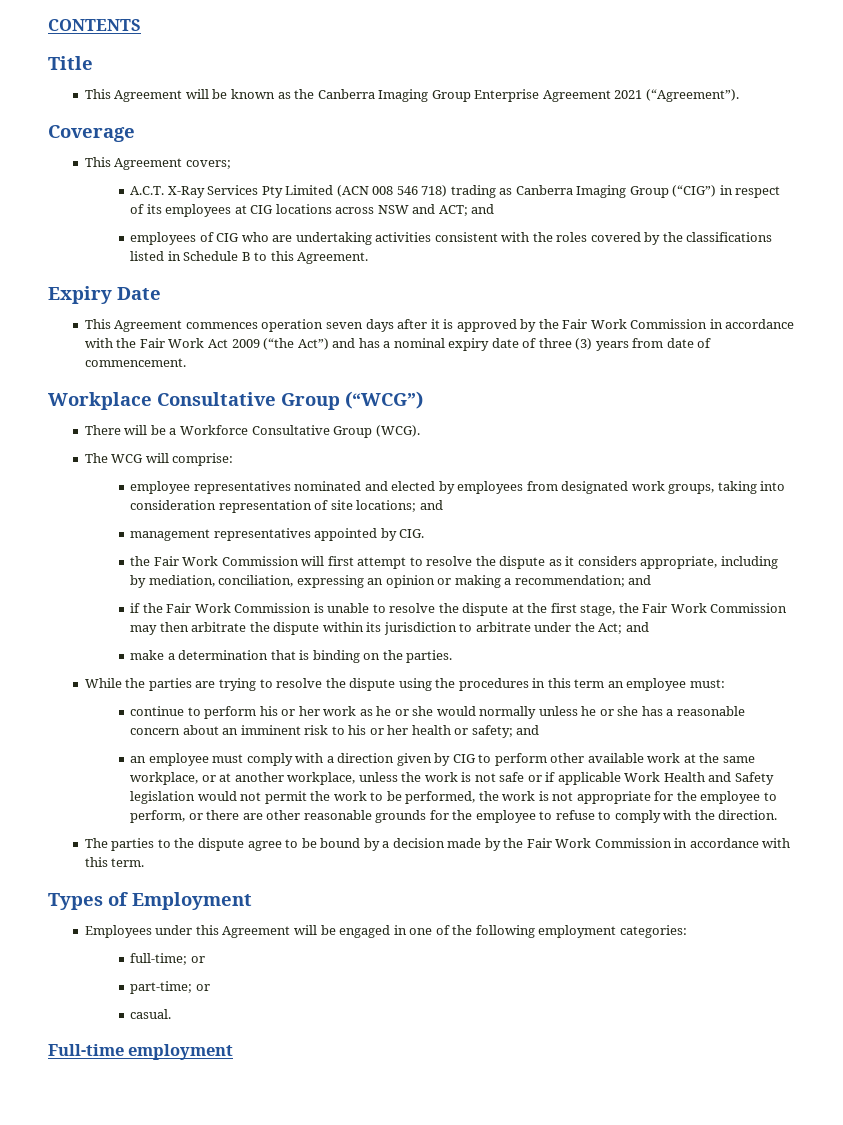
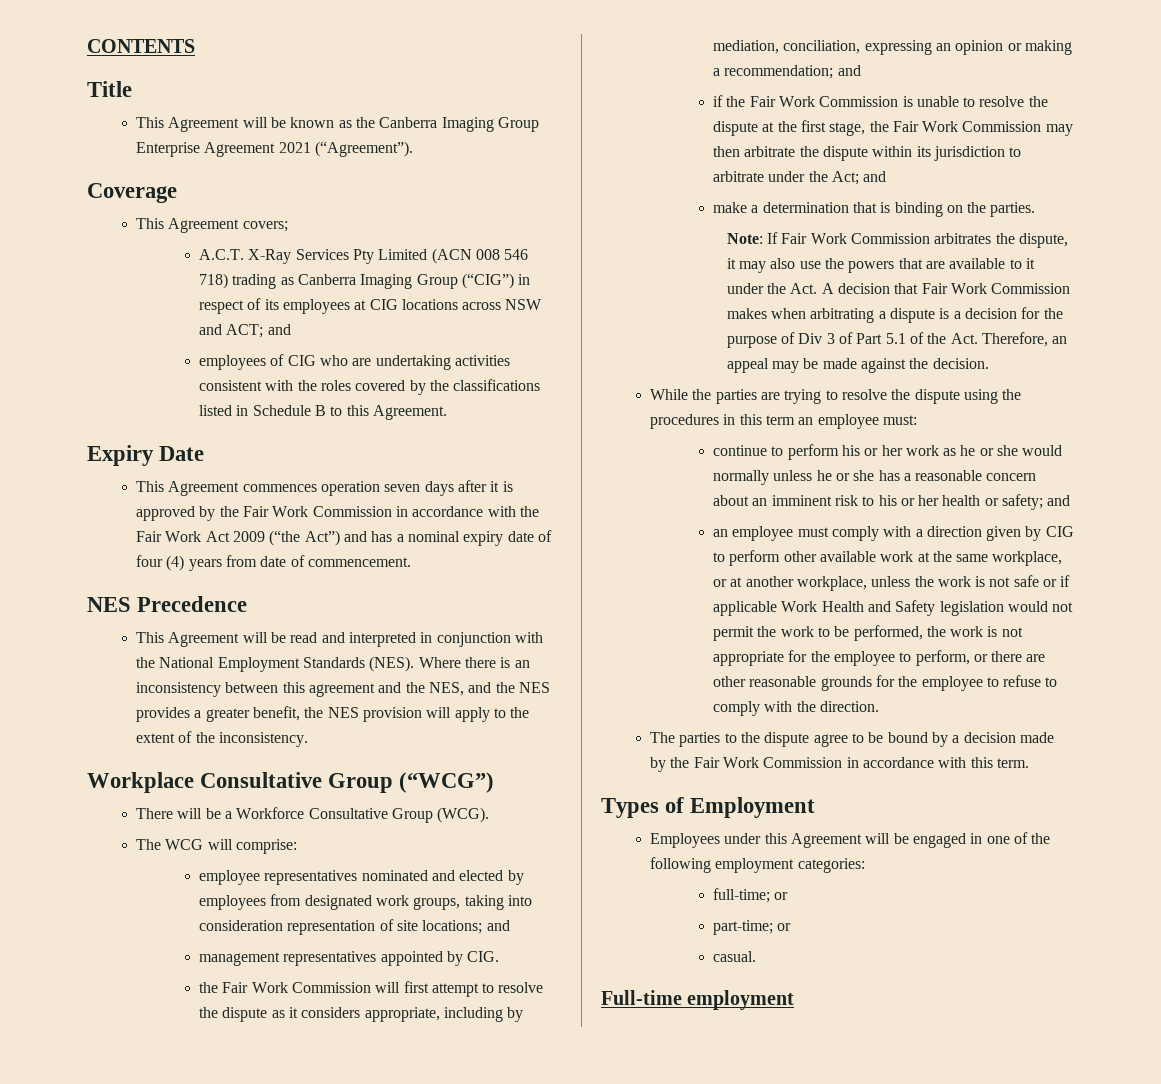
- This Agreement commences operation seven days after it is approved by the Fair Work Commission in accordance with the Fair Work Act 2009 (“the Act”) and has a nominal expiry date of three (3) years from date of commencement.
+ This Agreement commences operation seven days after it is approved by the Fair Work Commission in accordance with the Fair Work Act 2009 (“the Act”) and has a nominal expiry date of four (4) years from date of commencement.
+ NES Precedence
+ This Agreement will be read and interpreted in conjunction with the National Employment Standards (NES). Where there is an inconsistency between this agreement and the NES, and the NES provides a greater benefit, the NES provision will apply to the extent of the inconsistency.
+ Note: If Fair Work Commission arbitrates the dispute, it may also use the powers that are available to it under the Act. A decision that Fair Work Commission makes when arbitrating a dispute is a decision for the purpose of Div 3 of Part 5.1 of the Act. Therefore, an appeal may be made against the decision.

